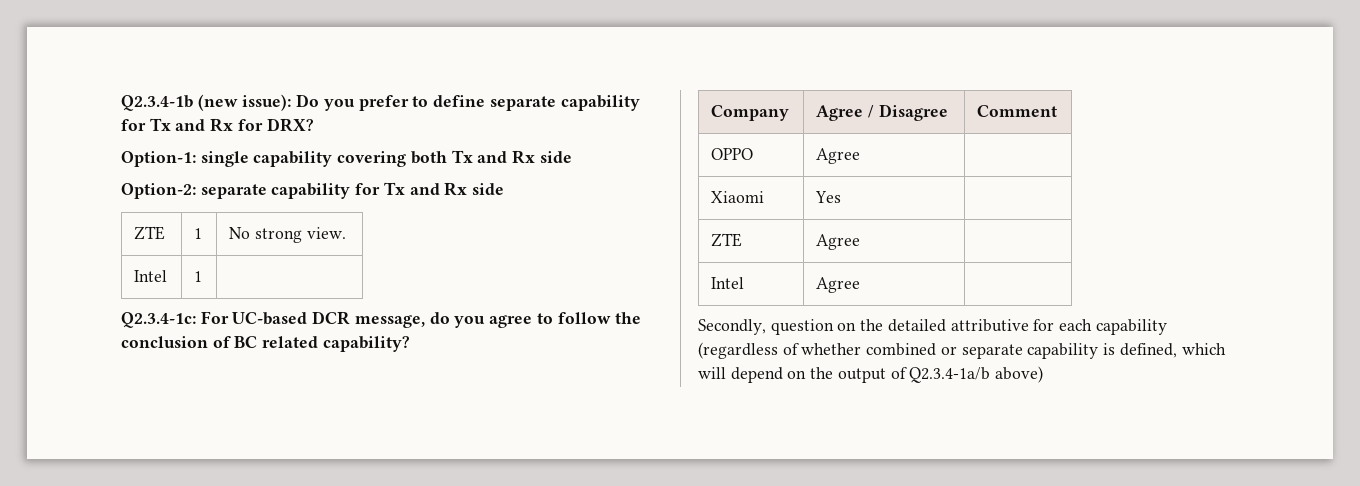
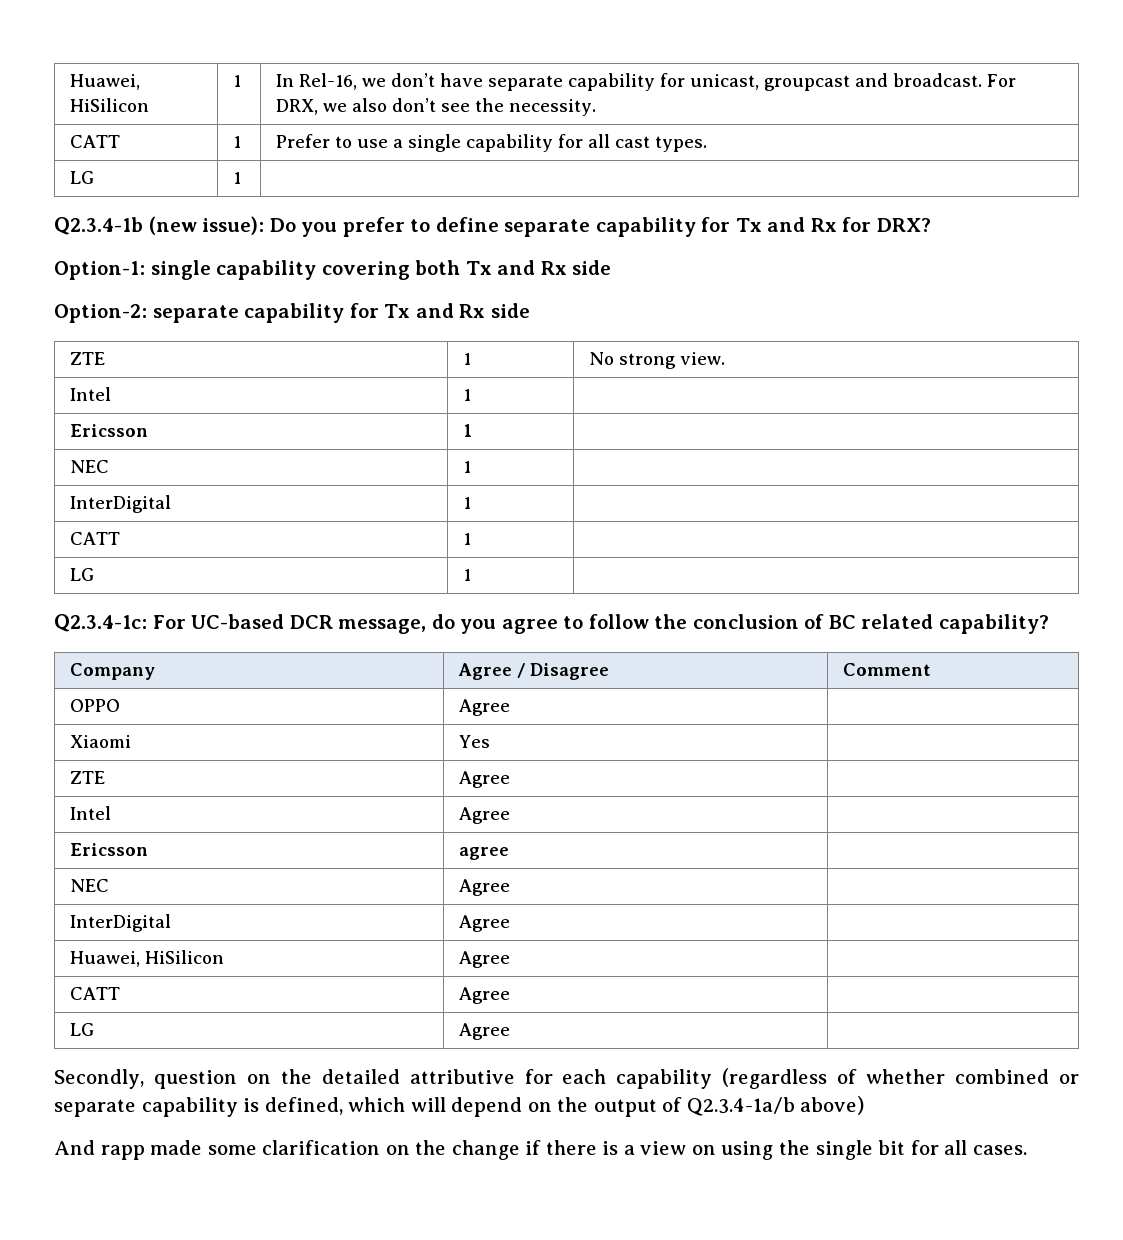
+ Huawei, HiSilicon | 1 | In Rel-16, we don’t have separate capability for unicast, groupcast and broadcast. For DRX, we also don’t see the necessity.
+ CATT | 1 | Prefer to use a single capability for all cast types.
+ LG | 1 |
+ Ericsson | 1 |
+ NEC | 1 |
+ InterDigital | 1 |
+ CATT | 1 |
+ LG | 1 |
+ Ericsson | agree |
+ NEC | Agree |
+ InterDigital | Agree |
+ Huawei, HiSilicon | Agree |
+ CATT | Agree |
+ LG | Agree |
+ And rapp made some clarification on the change if there is a view on using the single bit for all cases.

